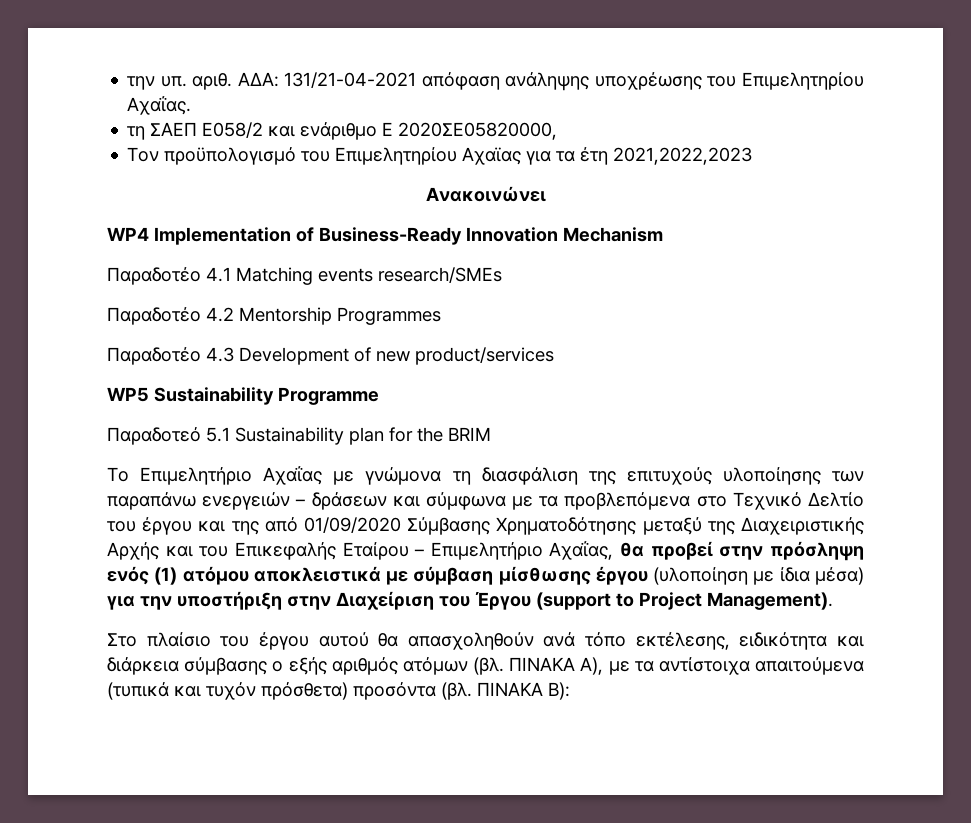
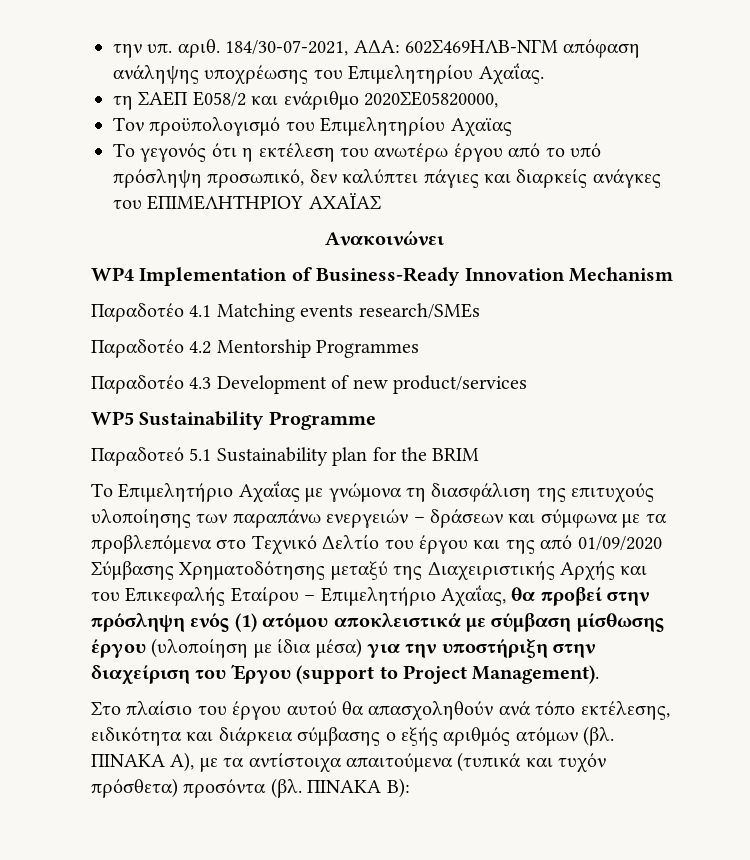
- ΑΔΑ: 131/21-04-2021 απόφαση ανάληψης υποχρέωσης του Επιμελητηρίου Αχαΐας.
+ 184/30-07-2021, ΑΔΑ: 602Σ469ΗΛΒ-ΝΓΜ απόφαση ανάληψης υποχρέωσης του Επιμελητηρίου Αχαΐας.
- τη ΣΑΕΠ Ε058/2 και ενάριθμο Ε 2020ΣΕ05820000,
+ τη ΣΑΕΠ Ε058/2 και ενάριθμο 2020ΣΕ05820000,
- Τον προϋπολογισμό του Επιμελητηρίου Αχαϊας για τα έτη 2021,2022,2023
+ Τον προϋπολογισμό του Επιμελητηρίου Αχαϊας
+ Το γεγονός ότι η εκτέλεση του ανωτέρω έργου από το υπό πρόσληψη προσωπικό, δεν καλύπτει πάγιες και διαρκείς ανάγκες του ΕΠΙΜΕΛΗΤΗΡΙΟΥ ΑΧΑΪΑΣ
- Το Επιμελητήριο Αχαΐας με γνώμονα τη διασφάλιση της επιτυχούς υλοποίησης των παραπάνω ενεργειών – δράσεων και σύμφωνα με τα προβλεπόμενα στο Τεχνικό Δελτίο του έργου και της από 01/09/2020 Σύμβασης Χρηματοδότησης μεταξύ της Διαχειριστικής Αρχής και του Επικεφαλής Εταίρου – Επιμελητήριο Αχαΐας, θα προβεί στην πρόσληψη ενός (1) ατόμου αποκλειστικά με σύμβαση μίσθωσης έργου (υλοποίηση με ίδια μέσα) για την υποστήριξη στην Διαχείριση του Έργου (support to Project Management).
+ Το Επιμελητήριο Αχαΐας με γνώμονα τη διασφάλιση της επιτυχούς υλοποίησης των παραπάνω ενεργειών – δράσεων και σύμφωνα με τα προβλεπόμενα στο Τεχνικό Δελτίο του έργου και της από 01/09/2020 Σύμβασης Χρηματοδότησης μεταξύ της Διαχειριστικής Αρχής και του Επικεφαλής Εταίρου – Επιμελητήριο Αχαΐας, θα προβεί στην πρόσληψη ενός (1) ατόμου αποκλειστικά με σύμβαση μίσθωσης έργου (υλοποίηση με ίδια μέσα) για την υποστήριξη στην διαχείριση του Έργου (support to Project Management).

